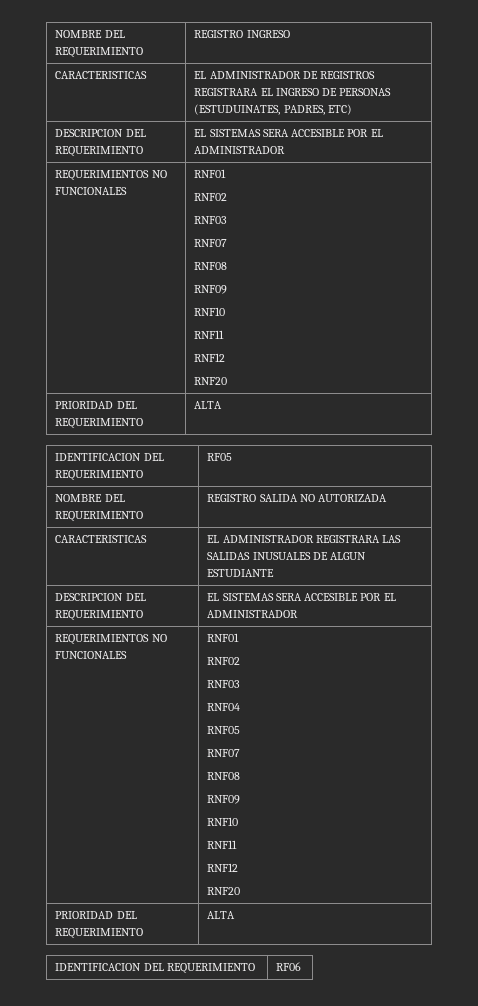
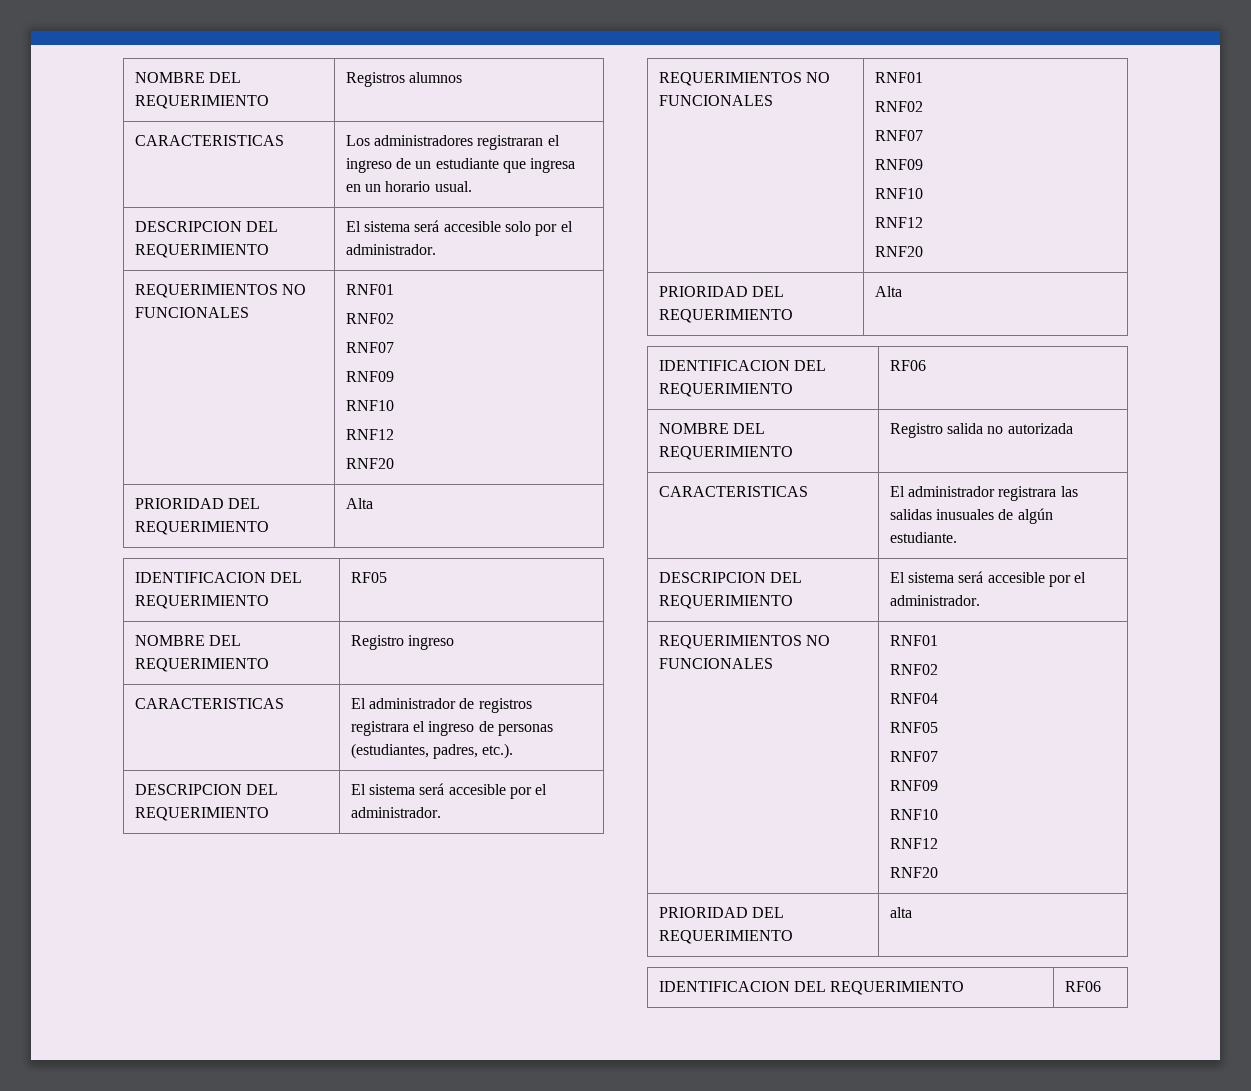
- NOMBRE DEL REQUERIMIENTO | REGISTRO INGRESO
- CARACTERISTICAS | EL ADMINISTRADOR DE REGISTROS REGISTRARA EL INGRESO DE PERSONAS (ESTUDUINATES, PADRES, ETC)
- DESCRIPCION DEL REQUERIMIENTO | EL SISTEMAS SERA ACCESIBLE POR EL ADMINISTRADOR
+ NOMBRE DEL REQUERIMIENTO | Registros alumnos
+ CARACTERISTICAS | Los administradores registraran el ingreso de un estudiante que ingresa en un horario usual.
+ DESCRIPCION DEL REQUERIMIENTO | El sistema será accesible solo por el administrador.
  REQUERIMIENTOS NO FUNCIONALES | RNF01
  RNF02
- RNF03
  RNF07
- RNF08
  RNF09
  RNF10
- RNF11
  RNF12
  RNF20
- PRIORIDAD DEL REQUERIMIENTO | ALTA
+ PRIORIDAD DEL REQUERIMIENTO | Alta
- NOMBRE DEL REQUERIMIENTO | REGISTRO SALIDA NO AUTORIZADA
- CARACTERISTICAS | EL ADMINISTRADOR REGISTRARA LAS SALIDAS INUSUALES DE ALGUN ESTUDIANTE
- DESCRIPCION DEL REQUERIMIENTO | EL SISTEMAS SERA ACCESIBLE POR EL ADMINISTRADOR
+ NOMBRE DEL REQUERIMIENTO | Registro ingreso
+ CARACTERISTICAS | El administrador de registros registrara el ingreso de personas (estudiantes, padres, etc.).
+ DESCRIPCION DEL REQUERIMIENTO | El sistema será accesible por el administrador.
  REQUERIMIENTOS NO FUNCIONALES | RNF01
  RNF02
- RNF03
+ RNF07
+ RNF09
+ RNF10
+ RNF12
+ RNF20
+ PRIORIDAD DEL REQUERIMIENTO | Alta
+ IDENTIFICACION DEL REQUERIMIENTO | RF06
+ NOMBRE DEL REQUERIMIENTO | Registro salida no autorizada
+ CARACTERISTICAS | El administrador registrara las salidas inusuales de algún estudiante.
+ DESCRIPCION DEL REQUERIMIENTO | El sistema será accesible por el administrador.
+ REQUERIMIENTOS NO FUNCIONALES | RNF01
+ RNF02
  RNF04
  RNF05
  RNF07
- RNF08
  RNF09
  RNF10
- RNF11
  RNF12
  RNF20
- PRIORIDAD DEL REQUERIMIENTO | ALTA
+ PRIORIDAD DEL REQUERIMIENTO | alta

